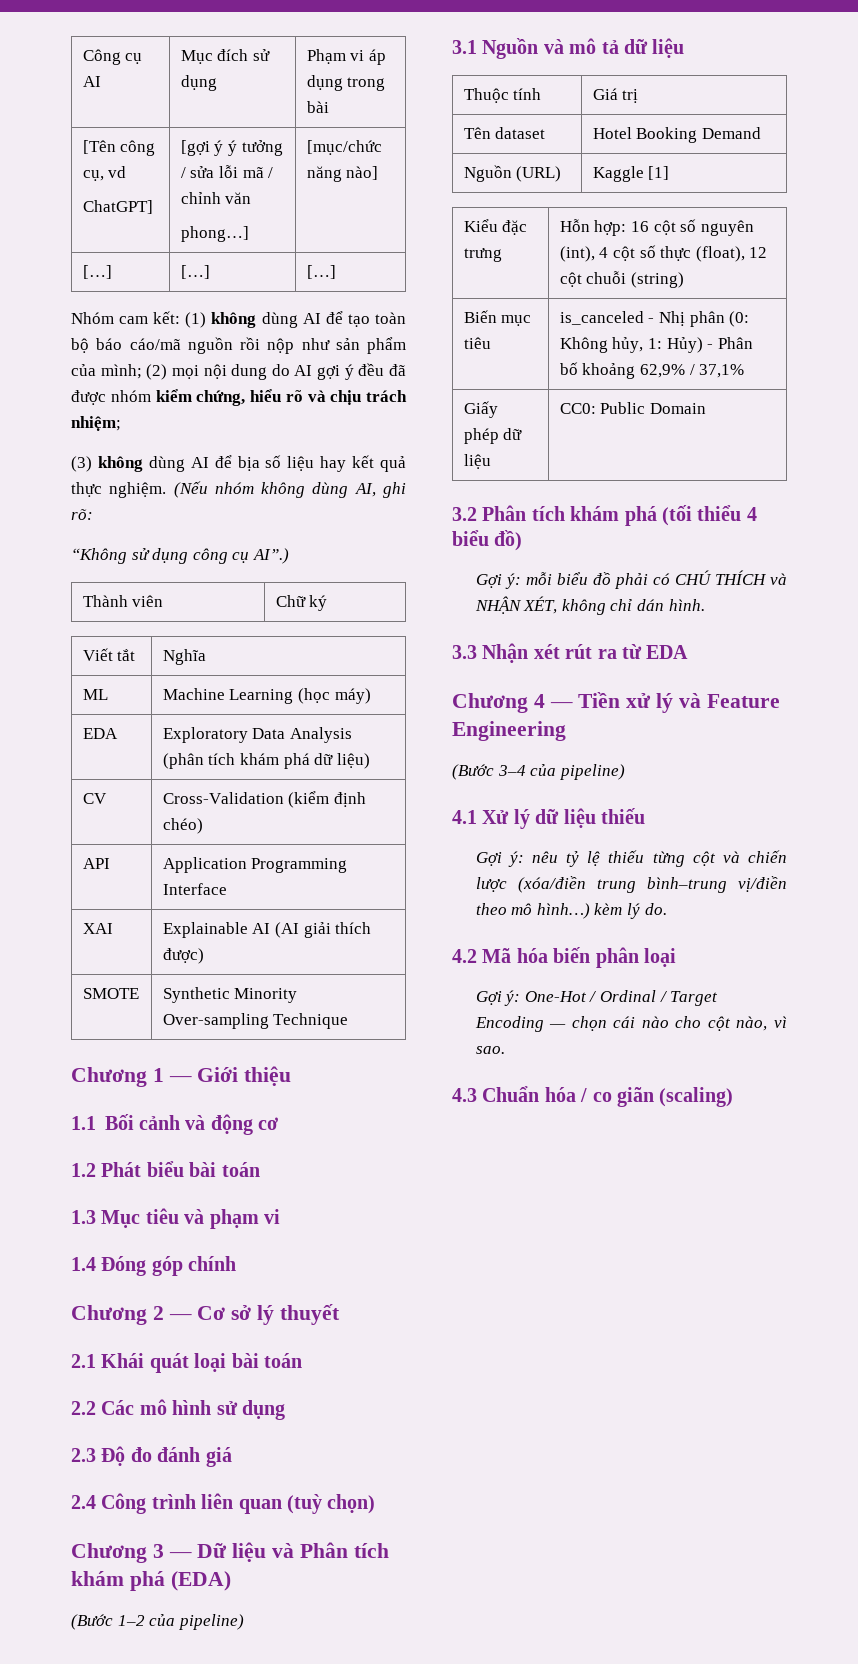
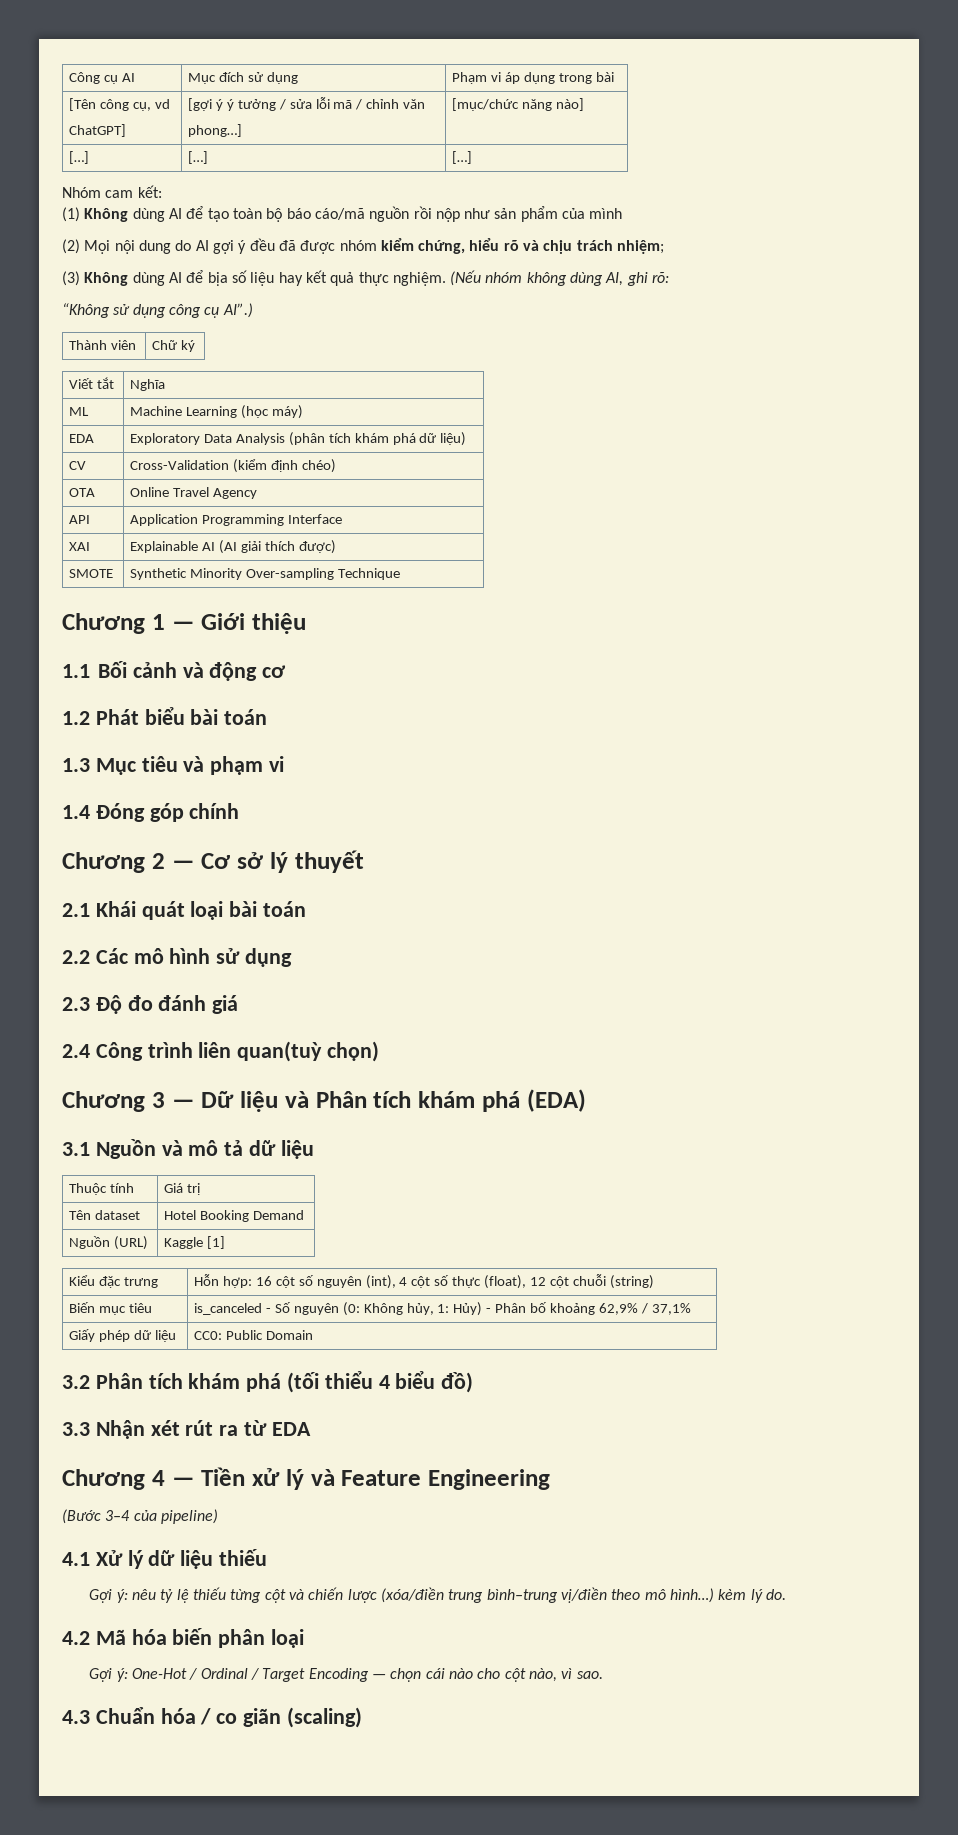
- Nhóm cam kết: (1) không dùng AI để tạo toàn bộ báo cáo/mã nguồn rồi nộp như sản phẩm của mình; (2) mọi nội dung do AI gợi ý đều đã được nhóm kiểm chứng, hiểu rõ và chịu trách nhiệm;
+ Nhóm cam kết:
+ (1) Không dùng AI để tạo toàn bộ báo cáo/mã nguồn rồi nộp như sản phẩm của mình
+ (2) Mọi nội dung do AI gợi ý đều đã được nhóm kiểm chứng, hiểu rõ và chịu trách nhiệm;
- (3) không dùng AI để bịa số liệu hay kết quả thực nghiệm.
+ (3) Không dùng AI để bịa số liệu hay kết quả thực nghiệm.
+ OTA | Online Travel Agency
- 2.4 Công trình liên quan (tuỳ chọn)
+ 2.4 Công trình liên quan(tuỳ chọn)
- (Bước 1–2 của pipeline)
- Biến mục tiêu | is_canceled - Nhị phân (0: Không hủy, 1: Hủy) - Phân bố khoảng 62,9% / 37,1%
+ Biến mục tiêu | is_canceled - Số nguyên (0: Không hủy, 1: Hủy) - Phân bố khoảng 62,9% / 37,1%
- Gợi ý: mỗi biểu đồ phải có CHÚ THÍCH và NHẬN XÉT, không chỉ dán hình.

